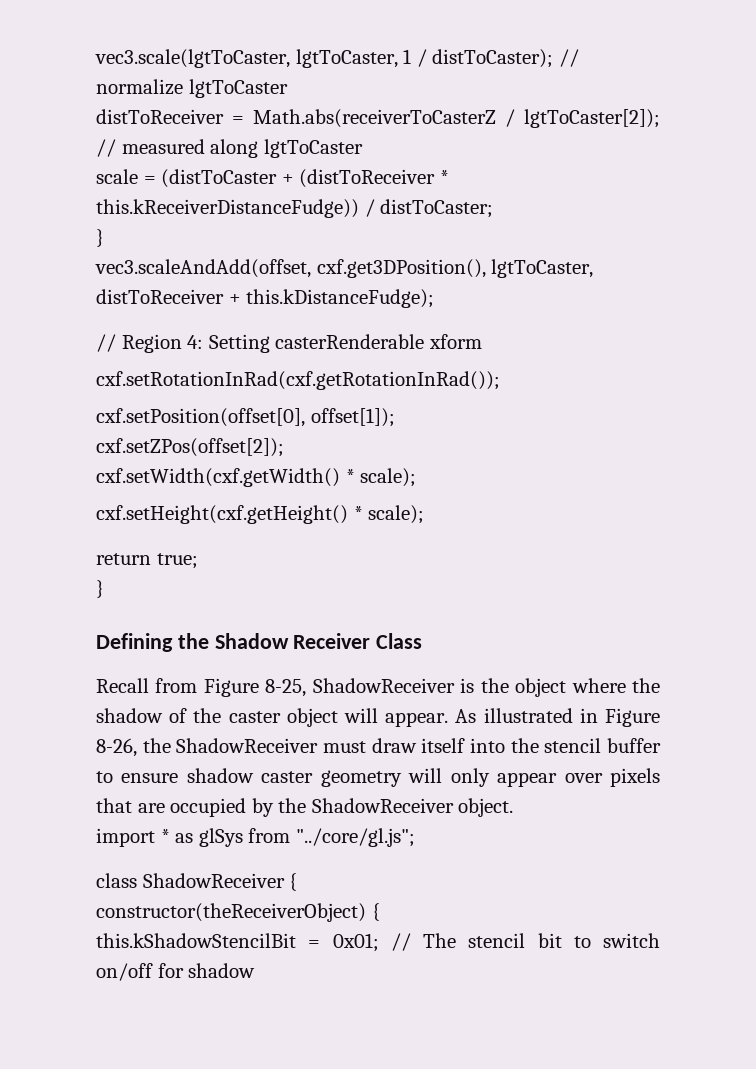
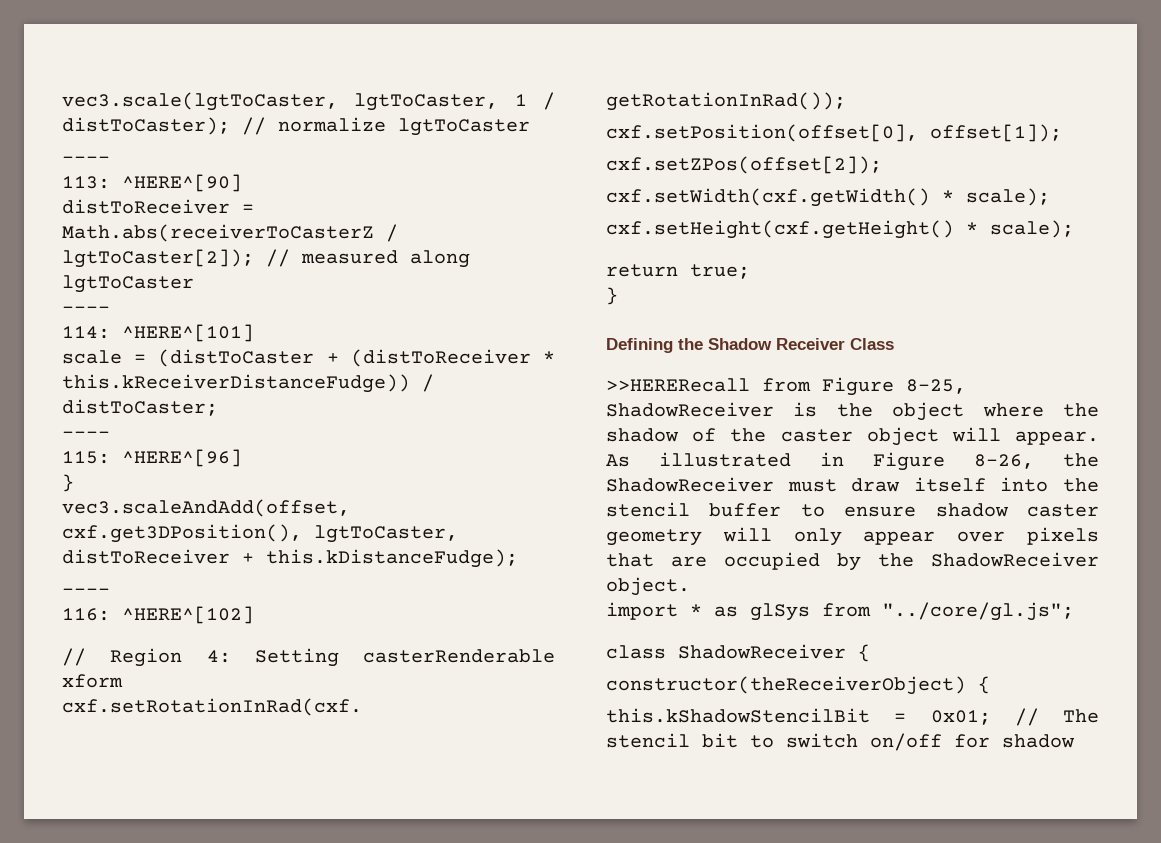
  vec3.scale(lgtToCaster, lgtToCaster, 1 / distToCaster); // normalize lgtToCaster
+ ----
+ 113: ^HERE^[90]
  distToReceiver = Math.abs(receiverToCasterZ / lgtToCaster[2]); // measured along lgtToCaster
+ ----
+ 114: ^HERE^[101]
  scale = (distToCaster + (distToReceiver * this.kReceiverDistanceFudge)) / distToCaster;
+ ----
+ 115: ^HERE^[96]
  vec3.scaleAndAdd(offset, cxf.get3DPosition(), lgtToCaster, distToReceiver + this.kDistanceFudge);
+ ----
+ 116: ^HERE^[102]
- Recall from Figure 8-25, ShadowReceiver is the object where the shadow of the caster object will appear.
+ >>HERERecall from Figure 8-25, ShadowReceiver is the object where the shadow of the caster object will appear.

